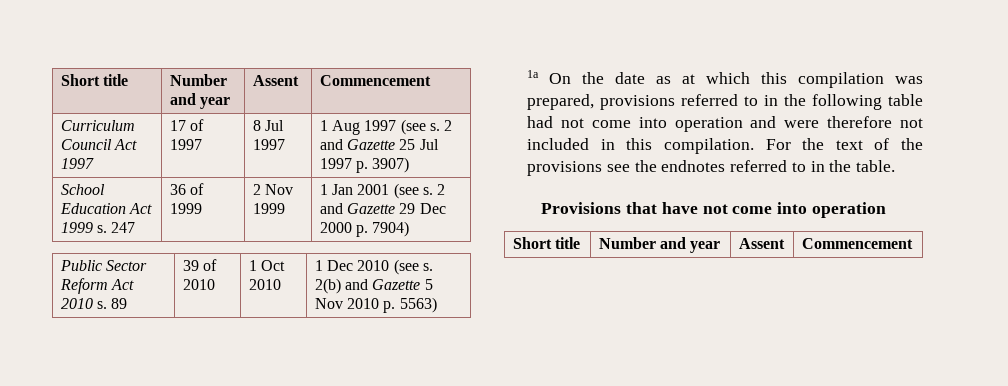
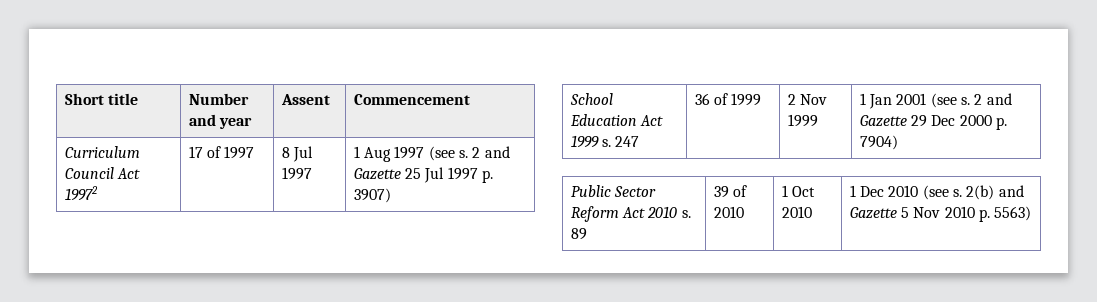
- Curriculum Council Act 1997 | 17 of 1997 | 8 Jul 1997 | 1 Aug 1997 (see s. 2 and Gazette 25 Jul 1997 p. 3907)
+ Curriculum Council Act 19972 | 17 of 1997 | 8 Jul 1997 | 1 Aug 1997 (see s. 2 and Gazette 25 Jul 1997 p. 3907)
- 1a On the date as at which this compilation was prepared, provisions referred to in the following table had not come into operation and were therefore not included in this compilation. For the text of the provisions see the endnotes referred to in the table.
- Provisions that have not come into operation
- Short title | Number and year | Assent | Commencement

